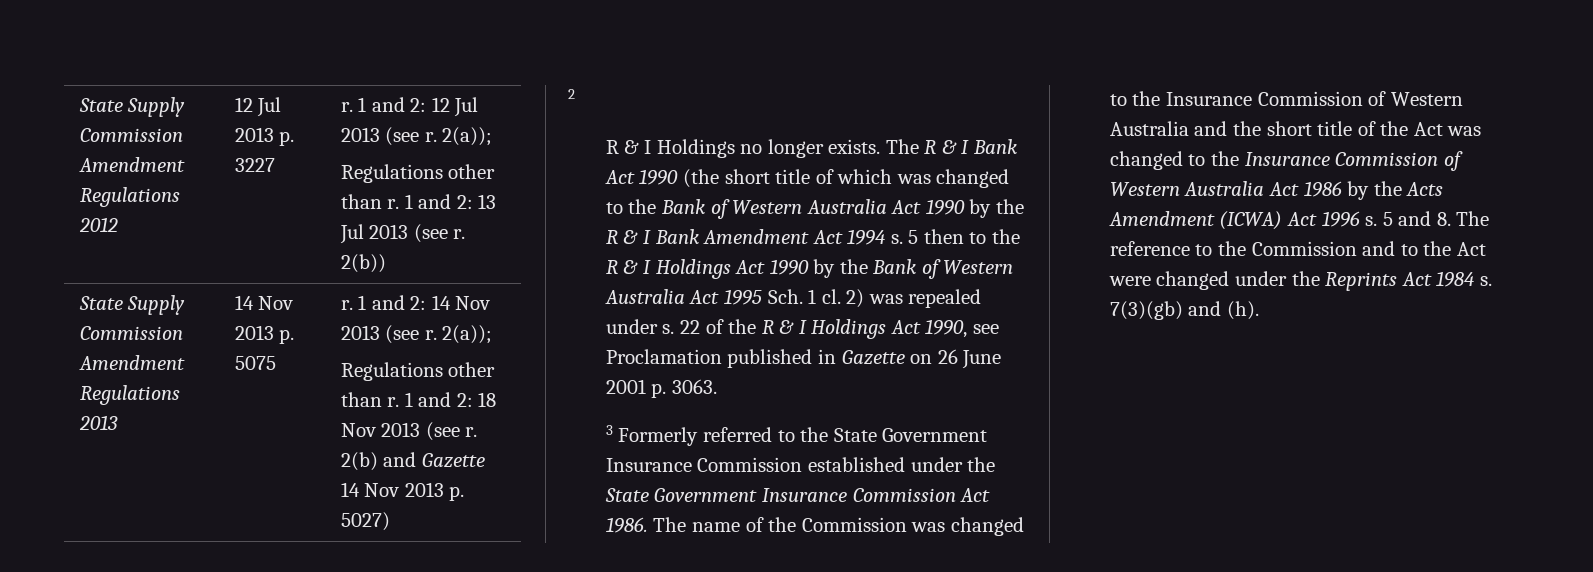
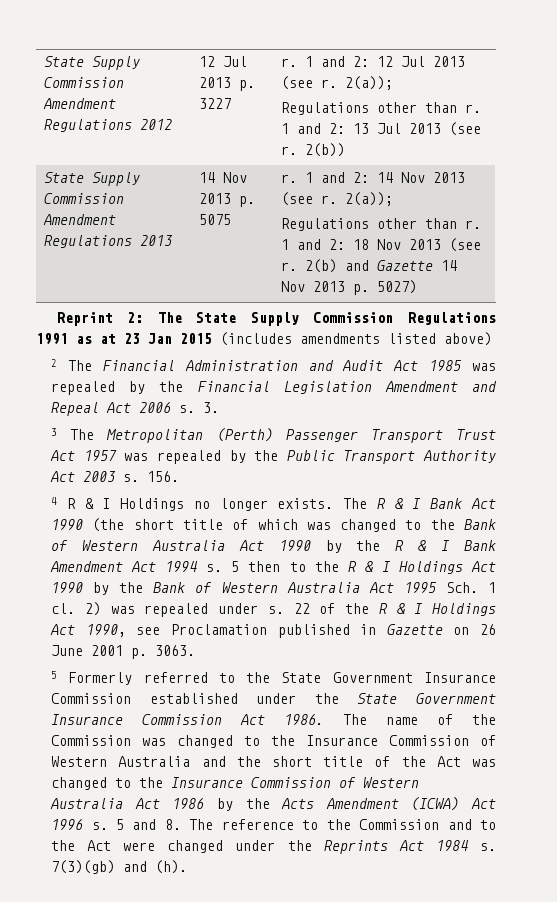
- 2
- R & I Holdings no longer exists.
+ Reprint 2: The State Supply Commission Regulations 1991 as at 23 Jan 2015 (includes amendments listed above)
+ 2 The Financial Administration and Audit Act 1985 was repealed by the Financial Legislation Amendment and Repeal Act 2006 s. 3.
+ 3 The Metropolitan (Perth) Passenger Transport Trust Act 1957 was repealed by the Public Transport Authority Act 2003 s. 156.
+ 4 R & I Holdings no longer exists.
- 3 Formerly referred to the State Government Insurance Commission established under the State Government Insurance Commission Act 1986.
+ 5 Formerly referred to the State Government Insurance Commission established under the State Government Insurance Commission Act 1986.

